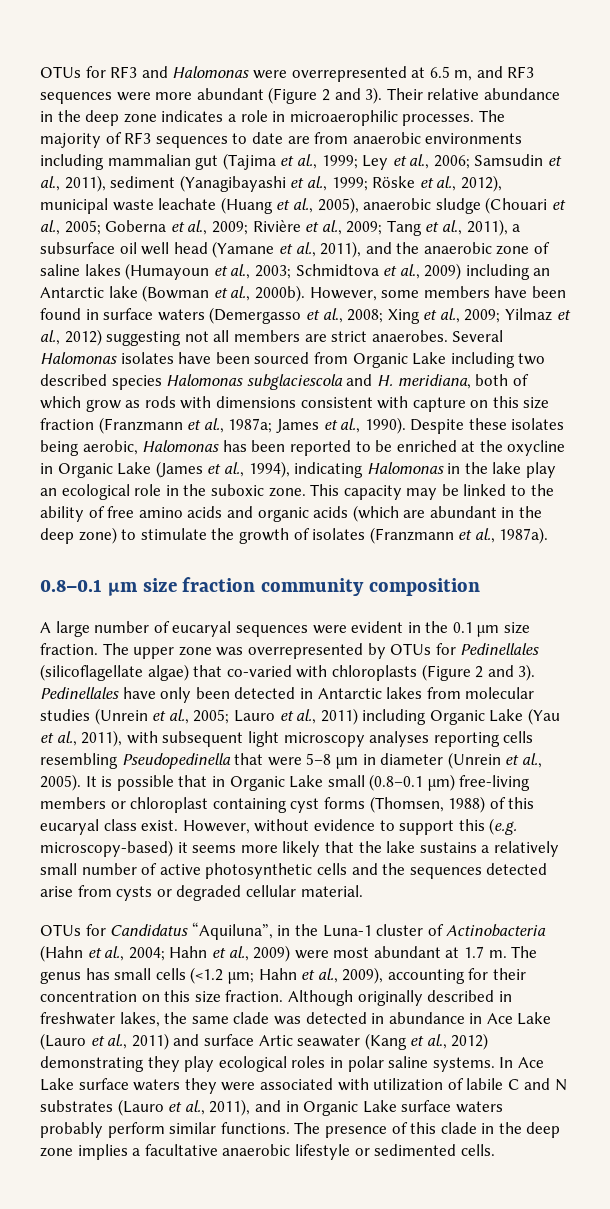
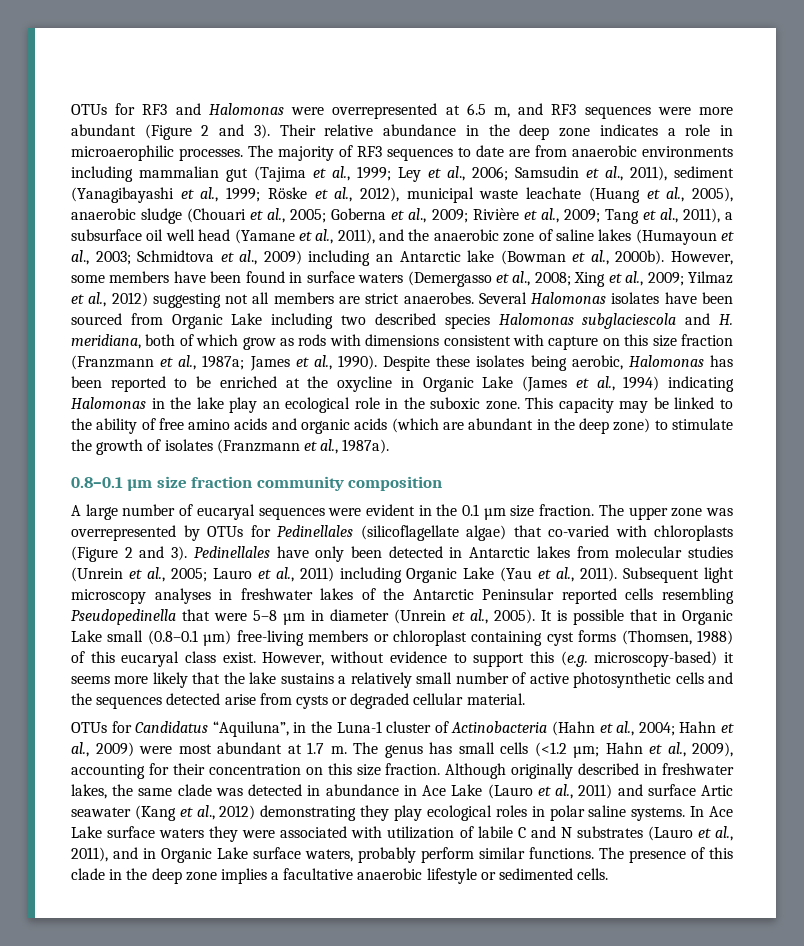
- Despite these isolates being aerobic, Halomonas has been reported to be enriched at the oxycline in Organic Lake (James et al., 1994), indicating Halomonas in the lake play an ecological role in the suboxic zone.
+ Despite these isolates being aerobic, Halomonas has been reported to be enriched at the oxycline in Organic Lake (James et al., 1994) indicating Halomonas in the lake play an ecological role in the suboxic zone.
- Pedinellales have only been detected in Antarctic lakes from molecular studies (Unrein et al., 2005; Lauro et al., 2011) including Organic Lake (Yau et al., 2011), with subsequent light microscopy analyses reporting cells resembling Pseudopedinella that were 5–8 µm in diameter (Unrein et al., 2005).
+ Pedinellales have only been detected in Antarctic lakes from molecular studies (Unrein et al., 2005; Lauro et al., 2011) including Organic Lake (Yau et al., 2011). Subsequent light microscopy analyses in freshwater lakes of the Antarctic Peninsular reported cells resembling Pseudopedinella that were 5–8 µm in diameter (Unrein et al., 2005).
- In Ace Lake surface waters they were associated with utilization of labile C and N substrates (Lauro et al., 2011), and in Organic Lake surface waters probably perform similar functions.
+ In Ace Lake surface waters they were associated with utilization of labile C and N substrates (Lauro et al., 2011), and in Organic Lake surface waters, probably perform similar functions.

